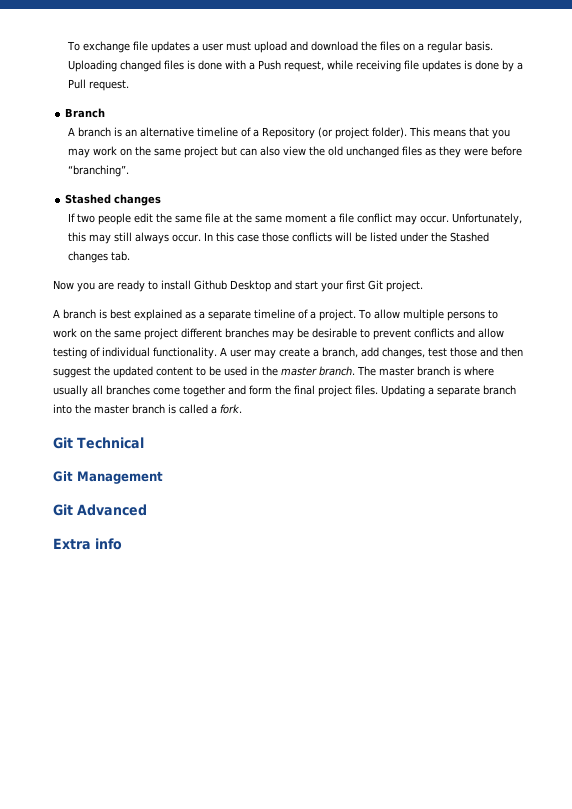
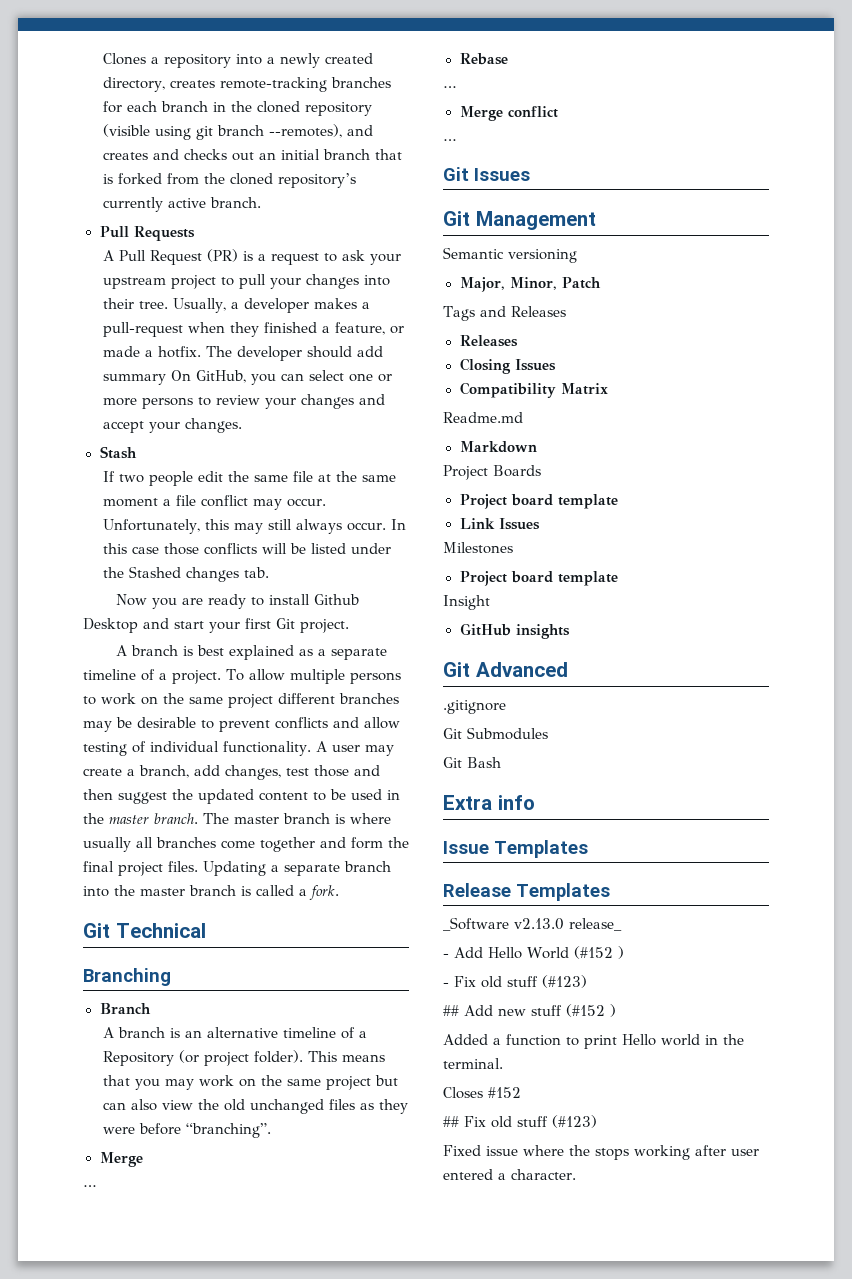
- To exchange file updates a user must upload and download the files on a regular basis. Uploading changed files is done with a Push request, while receiving file updates is done by a Pull request.
- Branch
- A branch is an alternative timeline of a Repository (or project folder). This means that you may work on the same project but can also view the old unchanged files as they were before “branching”.
- Stashed changes
+ Clones a repository into a newly created directory, creates remote-tracking branches for each branch in the cloned repository (visible using git branch --remotes), and creates and checks out an initial branch that is forked from the cloned repository’s currently active branch.
+ Pull Requests
+ A Pull Request (PR) is a request to ask your upstream project to pull your changes into their tree. Usually, a developer makes a pull-request when they finished a feature, or made a hotfix. The developer should add summary On GitHub, you can select one or more persons to review your changes and accept your changes.
+ Stash
+ Branching
+ Branch
+ A branch is an alternative timeline of a Repository (or project folder). This means that you may work on the same project but can also view the old unchanged files as they were before “branching”.
+ Merge
+ …
+ Rebase
+ …
+ Merge conflict
+ …
+ Git Issues
  Git Management
+ Semantic versioning
+ Major, Minor, Patch
+ Tags and Releases
+ Releases
+ Closing Issues
+ Compatibility Matrix
+ Readme.md
+ Markdown
+ Project Boards
+ Project board template
+ Link Issues
+ Milestones
+ Project board template
+ Insight
+ GitHub insights
  Git Advanced
+ .gitignore
+ Git Submodules
+ Git Bash
  Extra info
+ Issue Templates
+ Release Templates
+ _Software v2.13.0 release_
+ - Add Hello World (#152 )
+ - Fix old stuff (#123)
+ ## Add new stuff (#152 )
+ Added a function to print Hello world in the terminal.
+ Closes #152
+ ## Fix old stuff (#123)
+ Fixed issue where the stops working after user entered a character.

